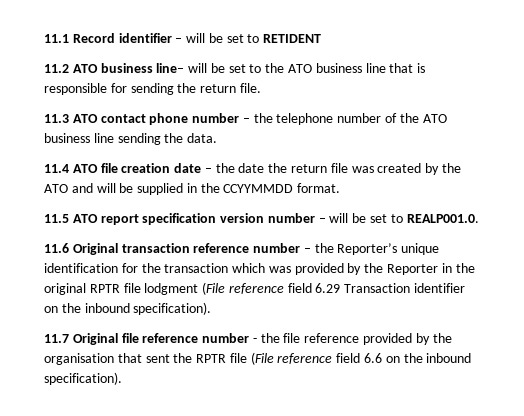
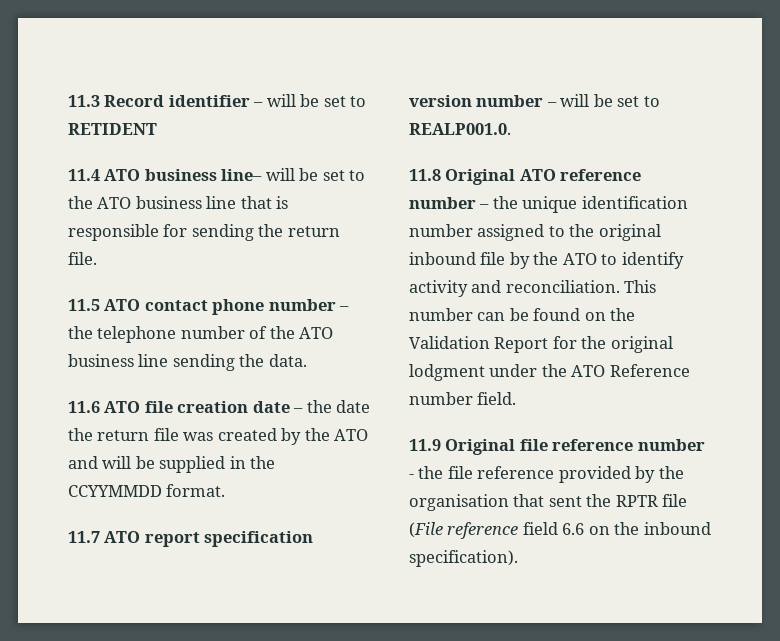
- 11.1 Record identifier – will be set to RETIDENT
+ 11.3 Record identifier – will be set to RETIDENT
- 11.2 ATO business line– will be set to the ATO business line that is responsible for sending the return file.
+ 11.4 ATO business line– will be set to the ATO business line that is responsible for sending the return file.
- 11.3 ATO contact phone number – the telephone number of the ATO business line sending the data.
+ 11.5 ATO contact phone number – the telephone number of the ATO business line sending the data.
- 11.4 ATO file creation date – the date the return file was created by the ATO and will be supplied in the CCYYMMDD format.
+ 11.6 ATO file creation date – the date the return file was created by the ATO and will be supplied in the CCYYMMDD format.
- 11.5 ATO report specification version number – will be set to REALP001.0.
+ 11.7 ATO report specification version number – will be set to REALP001.0.
- 11.6 Original transaction reference number – the Reporter’s unique identification for the transaction which was provided by the Reporter in the original RPTR file lodgment (File reference field 6.29 Transaction identifier on the inbound specification).
- 11.7 Original file reference number - the file reference provided by the organisation that sent the RPTR file (File reference field 6.6 on the inbound specification).
+ 11.8 Original ATO reference number – the unique identification number assigned to the original inbound file by the ATO to identify activity and reconciliation. This number can be found on the Validation Report for the original lodgment under the ATO Reference number field.
+ 11.9 Original file reference number - the file reference provided by the organisation that sent the RPTR file (File reference field 6.6 on the inbound specification).

